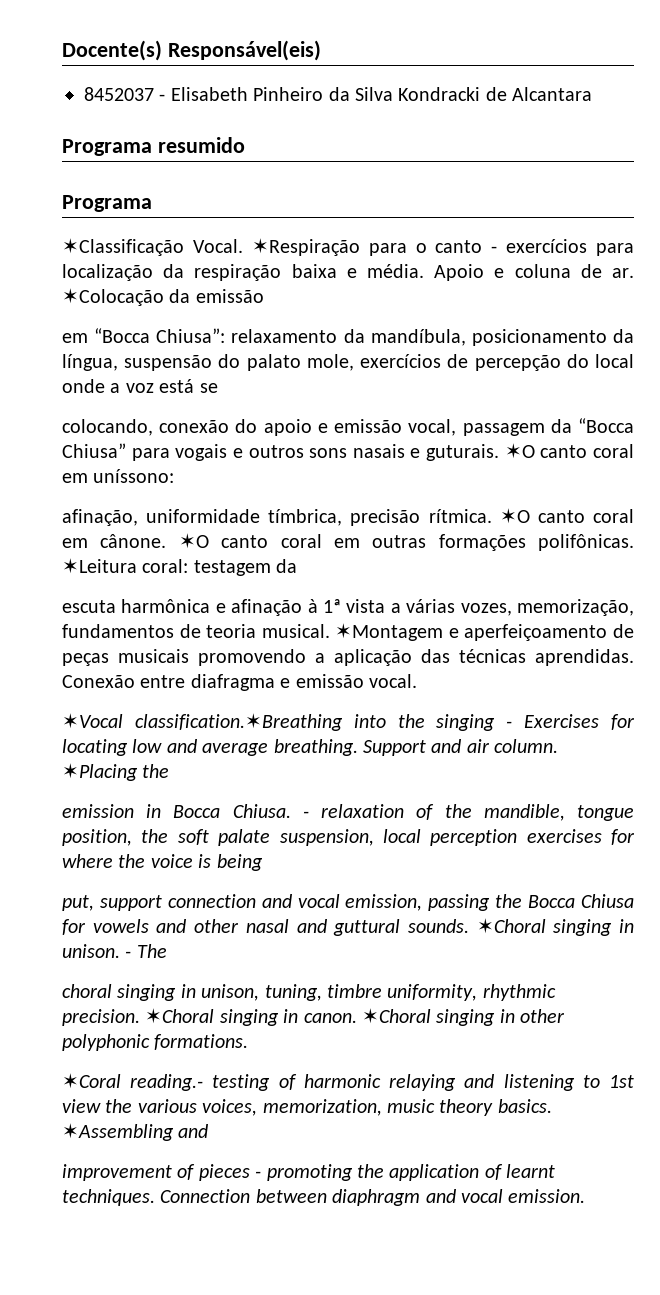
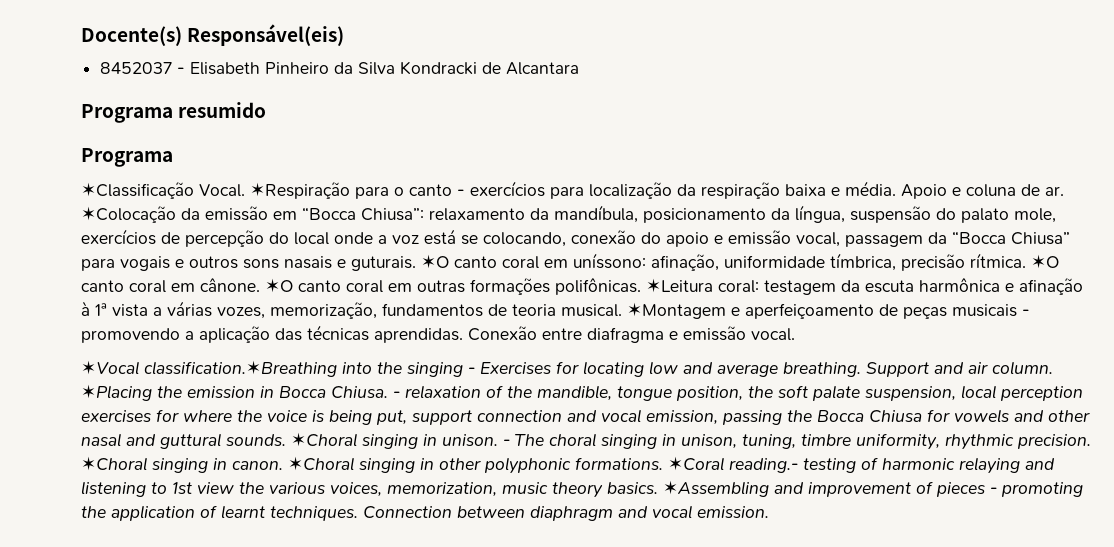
- ✶Colocação da emissão
- em “Bocca Chiusa”: relaxamento da mandíbula, posicionamento da língua, suspensão do palato mole, exercícios de percepção do local onde a voz está se
- colocando, conexão do apoio e emissão vocal, passagem da “Bocca Chiusa” para vogais e outros sons nasais e guturais.
+ ✶Colocação da emissão em “Bocca Chiusa”: relaxamento da mandíbula, posicionamento da língua, suspensão do palato mole, exercícios de percepção do local onde a voz está se colocando, conexão do apoio e emissão vocal, passagem da “Bocca Chiusa” para vogais e outros sons nasais e guturais.
- ✶O canto coral em uníssono:
- afinação, uniformidade tímbrica, precisão rítmica.
+ ✶O canto coral em uníssono: afinação, uniformidade tímbrica, precisão rítmica.
- ✶Leitura coral: testagem da
- escuta harmônica e afinação à 1ª vista a várias vozes, memorização, fundamentos de teoria musical.
+ ✶Leitura coral: testagem da escuta harmônica e afinação à 1ª vista a várias vozes, memorização, fundamentos de teoria musical.
- ✶Montagem e aperfeiçoamento de peças musicais promovendo a aplicação das técnicas aprendidas.
+ ✶Montagem e aperfeiçoamento de peças musicais - promovendo a aplicação das técnicas aprendidas.
- ✶Placing the
- emission in Bocca Chiusa.
+ ✶Placing the emission in Bocca Chiusa.
- - relaxation of the mandible, tongue position, the soft palate suspension, local perception exercises for where the voice is being
- put, support connection and vocal emission, passing the Bocca Chiusa for vowels and other nasal and guttural sounds.
+ - relaxation of the mandible, tongue position, the soft palate suspension, local perception exercises for where the voice is being put, support connection and vocal emission, passing the Bocca Chiusa for vowels and other nasal and guttural sounds.
- - The
- choral singing in unison, tuning, timbre uniformity, rhythmic precision.
+ - The choral singing in unison, tuning, timbre uniformity, rhythmic precision.
- ✶Choral singing in other polyphonic formations.
- ✶Coral reading.- testing of harmonic relaying and listening to 1st view the various voices, memorization, music theory basics.
+ ✶Choral singing in other polyphonic formations. ✶Coral reading.- testing of harmonic relaying and listening to 1st view the various voices, memorization, music theory basics.
- ✶Assembling and
- improvement of pieces - promoting the application of learnt techniques.
+ ✶Assembling and improvement of pieces - promoting the application of learnt techniques.

